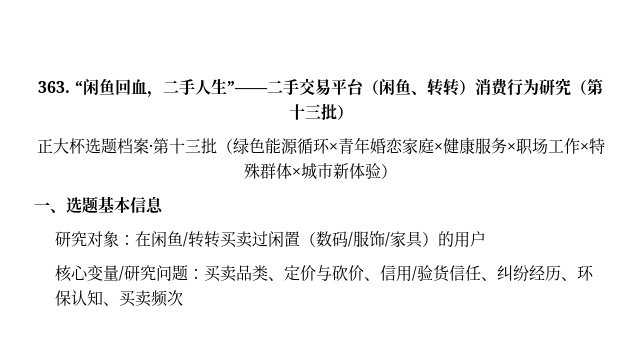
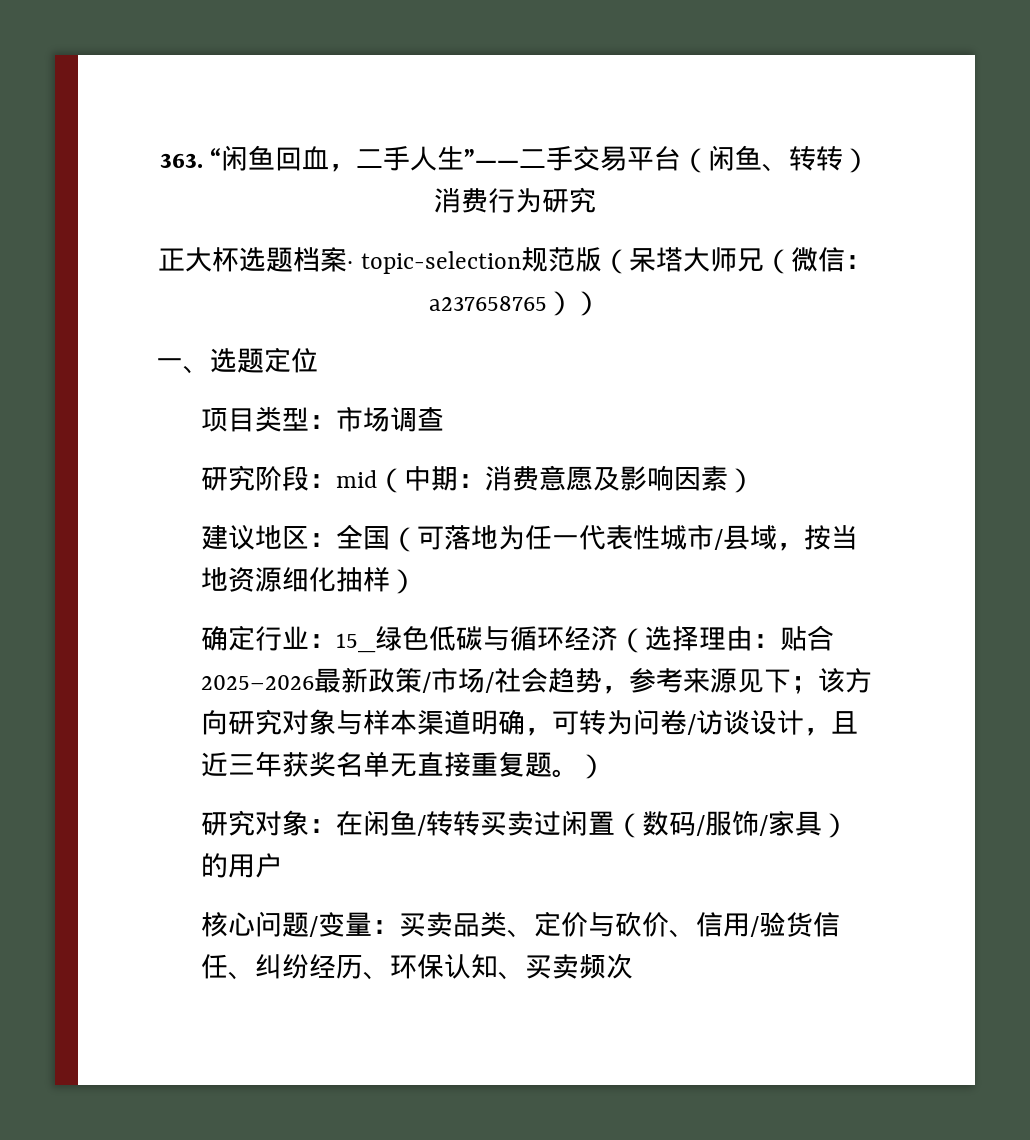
- 363. “闲鱼回血，二手人生”——二手交易平台（闲鱼、转转）消费行为研究（第十三批）
+ 363. “闲鱼回血，二手人生”——二手交易平台（闲鱼、转转）消费行为研究
- 正大杯选题档案·第十三批（绿色能源循环×青年婚恋家庭×健康服务×职场工作×特殊群体×城市新体验）
- 一、选题基本信息
+ 正大杯选题档案· topic-selection规范版（呆塔大师兄（微信：a237658765））
+ 一、选题定位
+ 项目类型：市场调查
+ 研究阶段：mid（中期：消费意愿及影响因素）
+ 建议地区：全国（可落地为任一代表性城市/县域，按当地资源细化抽样）
+ 确定行业：15_绿色低碳与循环经济（选择理由：贴合2025–2026最新政策/市场/社会趋势，参考来源见下；该方向研究对象与样本渠道明确，可转为问卷/访谈设计，且近三年获奖名单无直接重复题。）
- 核心变量/研究问题：买卖品类、定价与砍价、信用/验货信任、纠纷经历、环保认知、买卖频次
+ 核心问题/变量：买卖品类、定价与砍价、信用/验货信任、纠纷经历、环保认知、买卖频次

